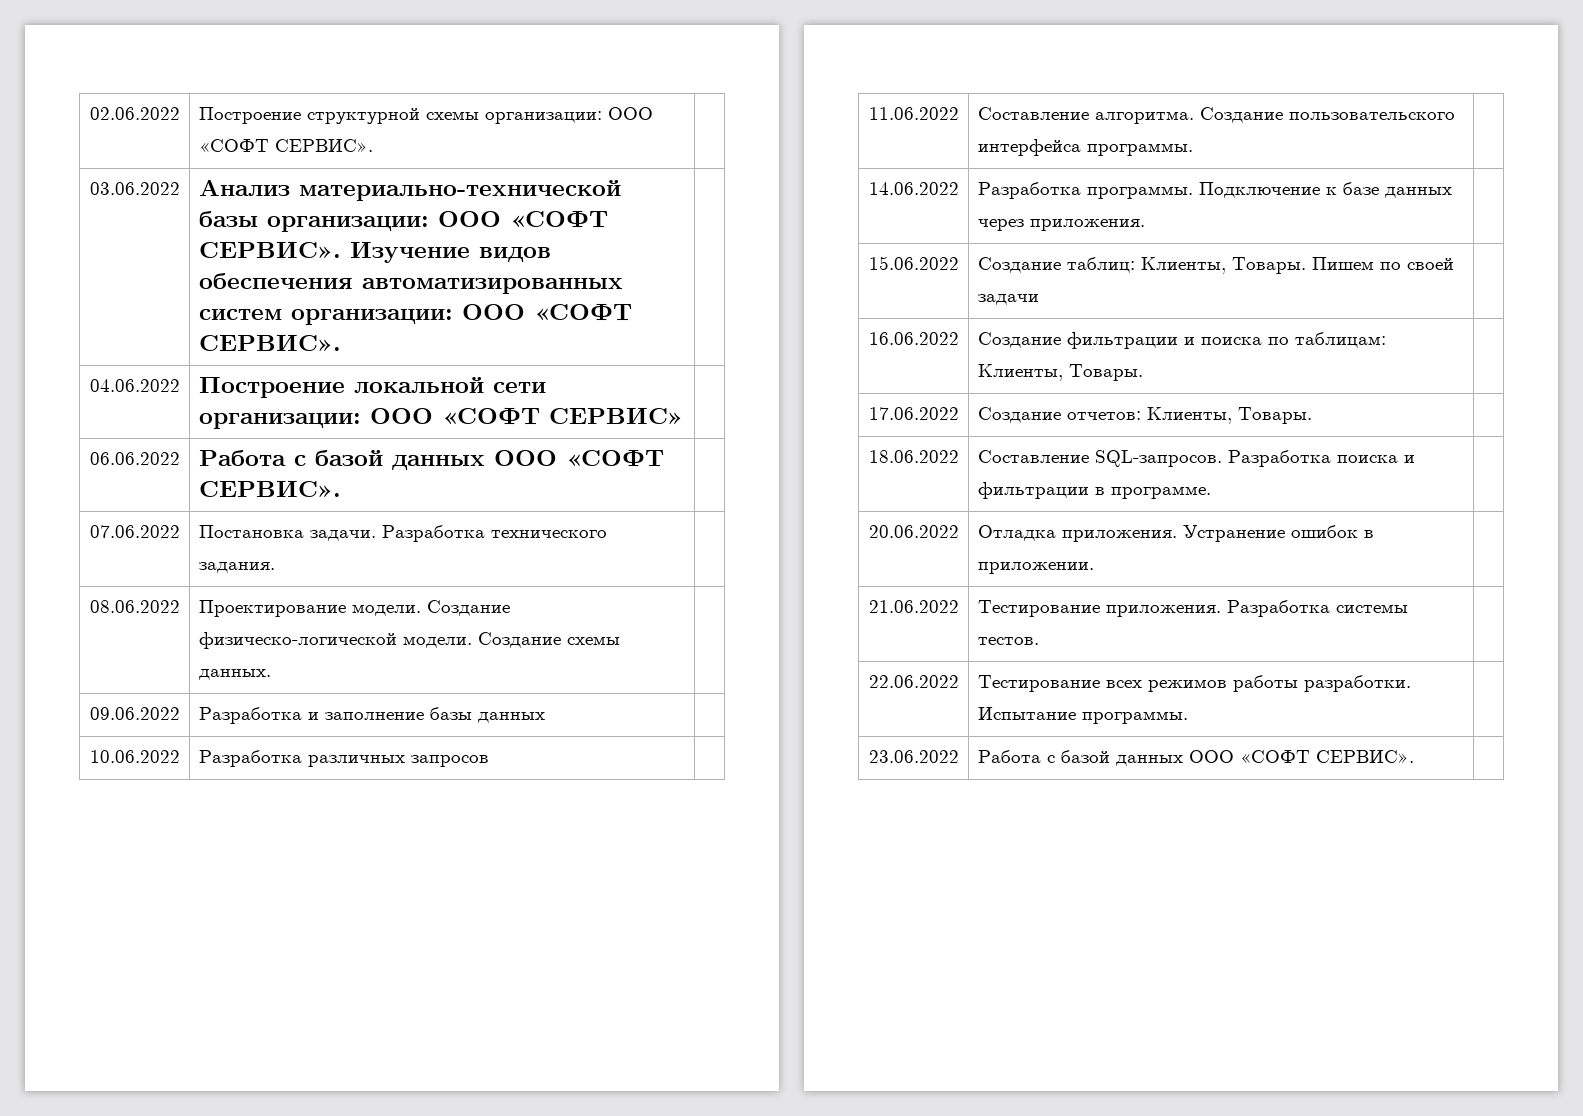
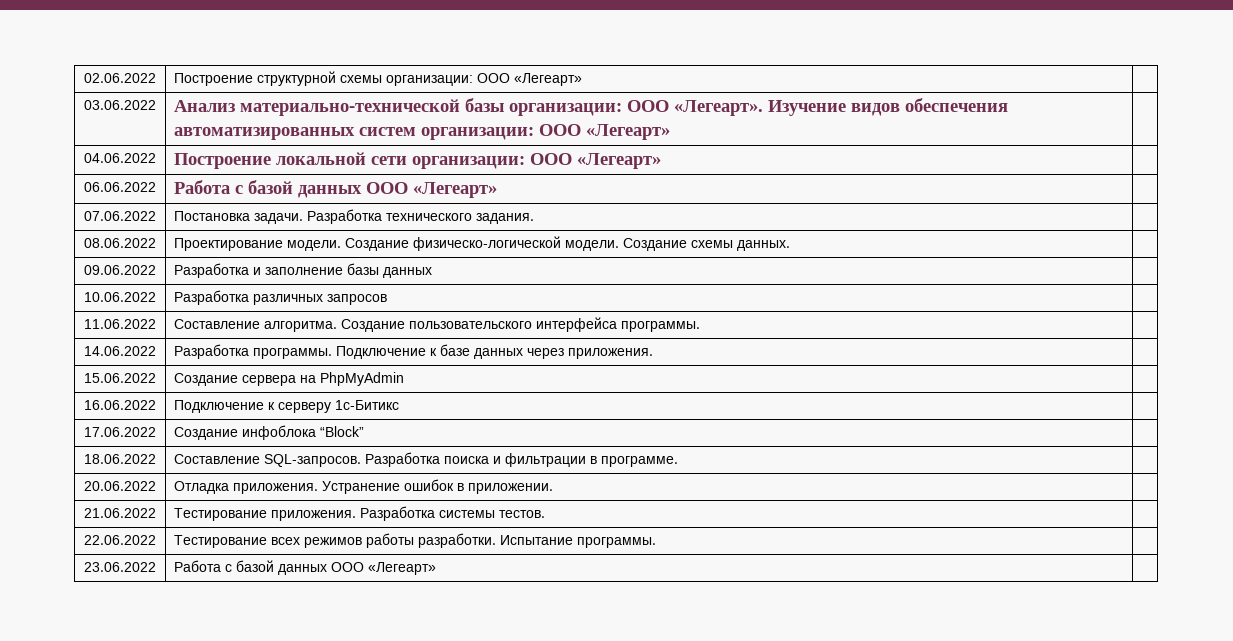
- 02.06.2022 | Построение структурной схемы организации: ООО «СОФТ СЕРВИС». |
+ 02.06.2022 | Построение структурной схемы организации: ООО «Легеарт» |
- 03.06.2022 | Анализ материально-технической базы организации: ООО «СОФТ СЕРВИС». Изучение видов обеспечения автоматизированных систем организации: ООО «СОФТ СЕРВИС». |
+ 03.06.2022 | Анализ материально-технической базы организации: ООО «Легеарт». Изучение видов обеспечения автоматизированных систем организации: ООО «Легеарт» |
- 04.06.2022 | Построение локальной сети организации: ООО «СОФТ СЕРВИС» |
+ 04.06.2022 | Построение локальной сети организации: ООО «Легеарт» |
- 06.06.2022 | Работа с базой данных ООО «СОФТ СЕРВИС». |
+ 06.06.2022 | Работа с базой данных ООО «Легеарт» |
- 15.06.2022 | Создание таблиц: Клиенты, Товары. Пишем по своей задачи |
- 16.06.2022 | Создание фильтрации и поиска по таблицам: Клиенты, Товары. |
+ 15.06.2022 | Создание сервера на PhpMyAdmin |
+ 16.06.2022 | Подключение к серверу 1с-Битикс |
- 17.06.2022 | Создание отчетов: Клиенты, Товары. |
+ 17.06.2022 | Создание инфоблока “Block” |
- 23.06.2022 | Работа с базой данных ООО «СОФТ СЕРВИС». |
+ 23.06.2022 | Работа с базой данных ООО «Легеарт» |

